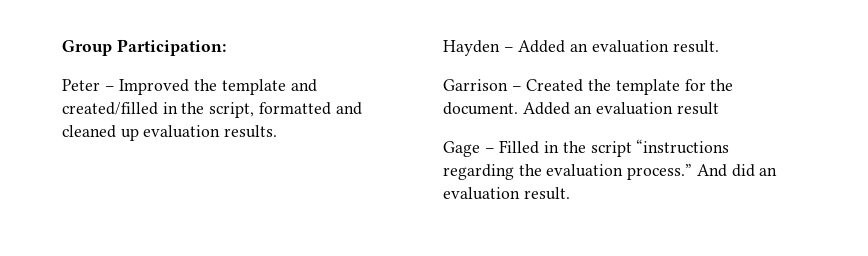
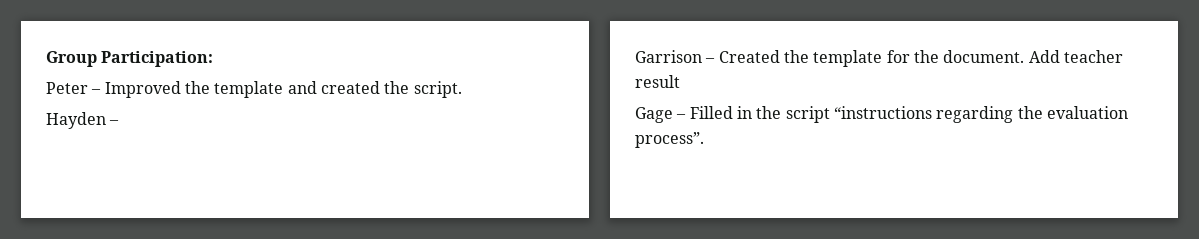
- Peter – Improved the template and created/filled in the script, formatted and cleaned up evaluation results.
- Hayden – Added an evaluation result.
+ Peter – Improved the template and created the script.
+ Hayden –
- Added an evaluation result
+ Add teacher result
- Gage – Filled in the script “instructions regarding the evaluation process.” And did an evaluation result.
+ Gage – Filled in the script “instructions regarding the evaluation process”.

